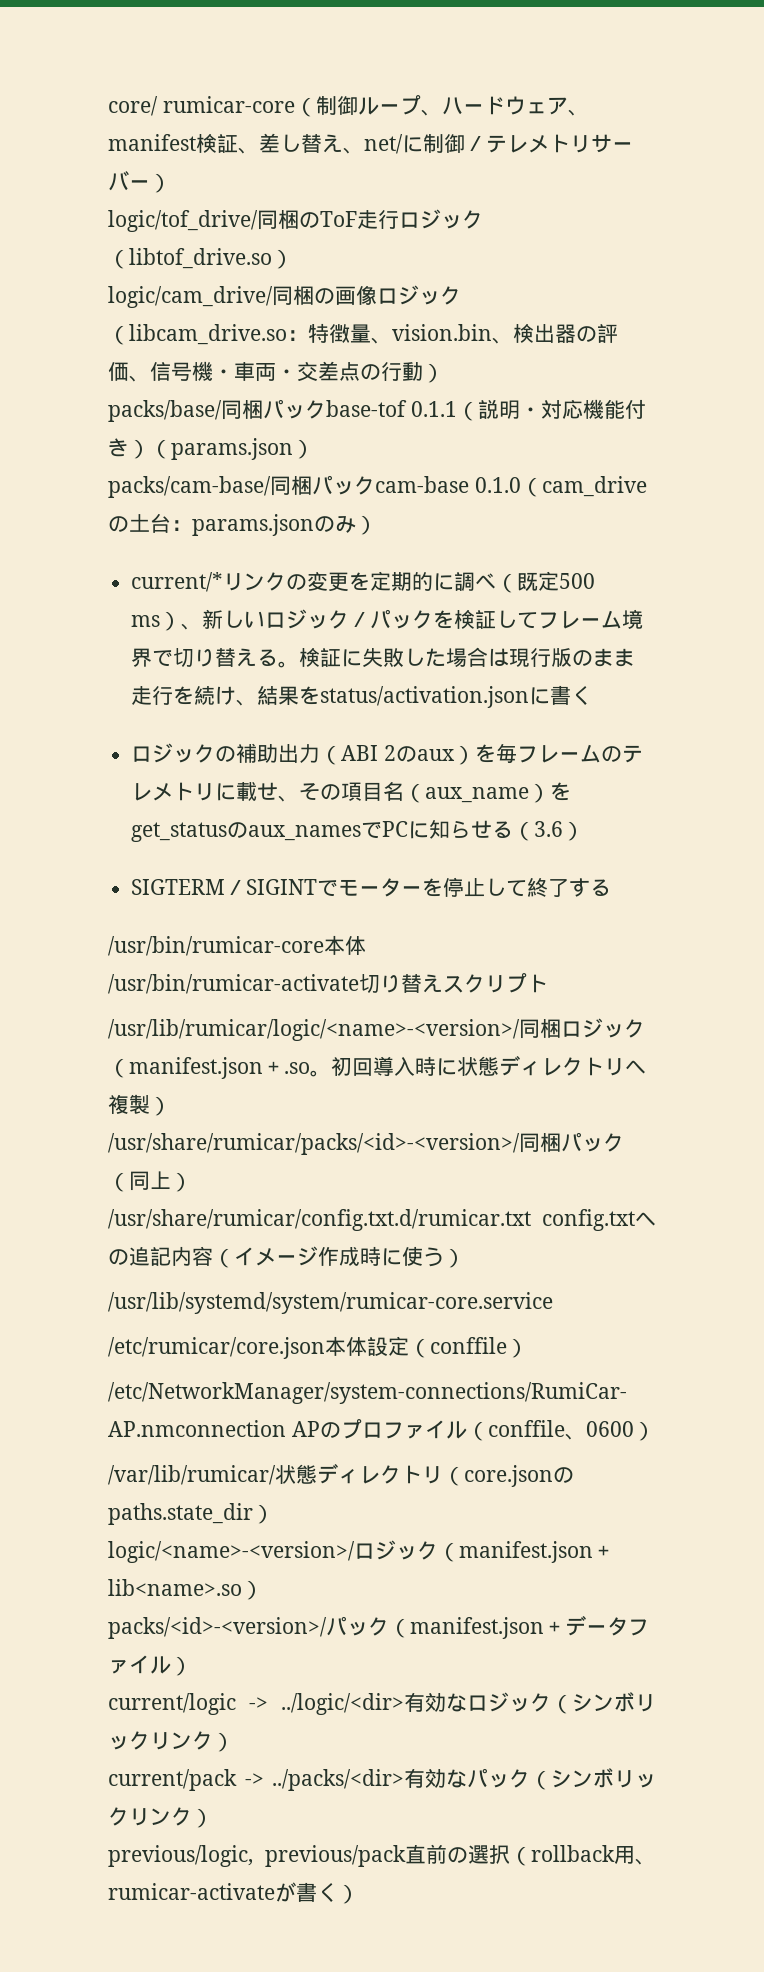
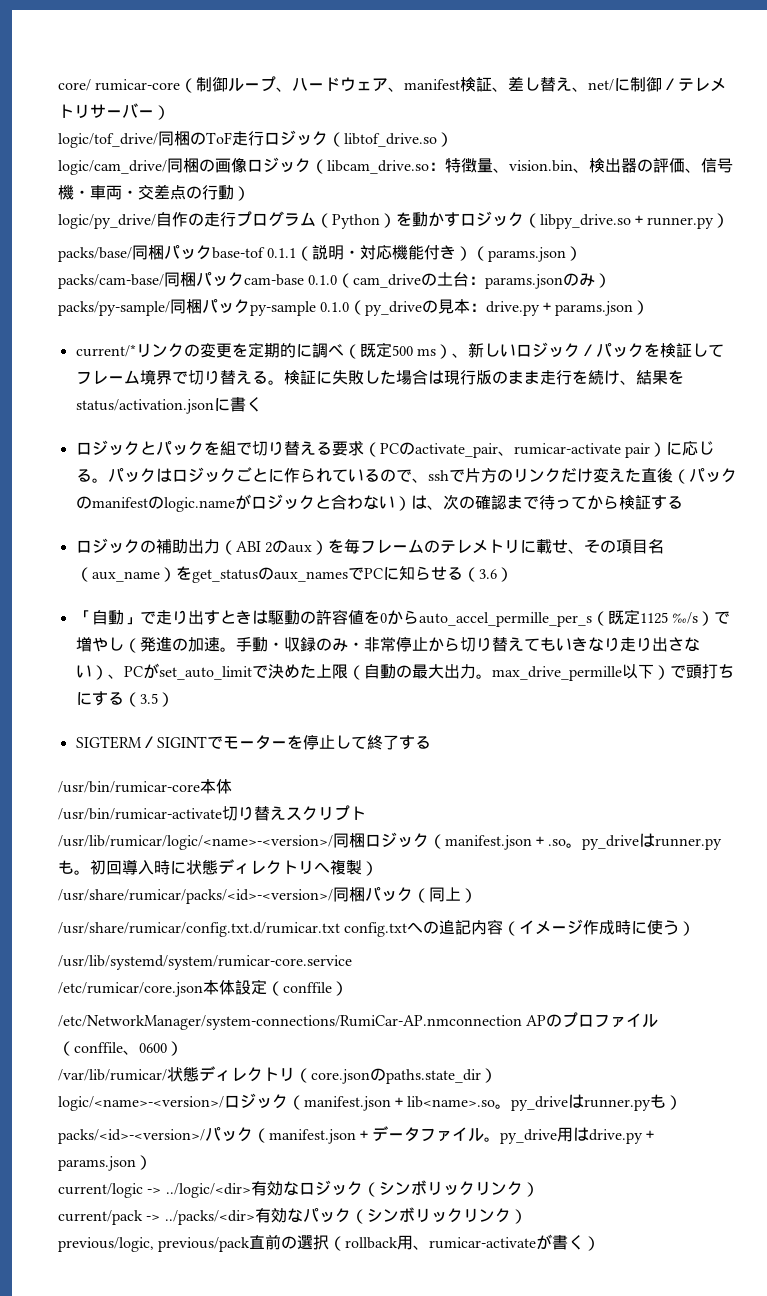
+ logic/py_drive/自作の走行プログラム（Python）を動かすロジック（libpy_drive.so＋runner.py）
+ packs/py-sample/同梱パックpy-sample 0.1.0（py_driveの見本：drive.py＋params.json）
+ ロジックとパックを組で切り替える要求（PCのactivate_pair、rumicar-activate pair）に応じる。パックはロジックごとに作られているので、sshで片方のリンクだけ変えた直後（パックのmanifestのlogic.nameがロジックと合わない）は、次の確認まで待ってから検証する
+ 「自動」で走り出すときは駆動の許容値を0からauto_accel_permille_per_s（既定1125 ‰/s）で増やし（発進の加速。手動・収録のみ・非常停止から切り替えてもいきなり走り出さない）、PCがset_auto_limitで決めた上限（自動の最大出力。max_drive_permille以下）で頭打ちにする（3.5）
- /usr/lib/rumicar/logic/<name>-<version>/同梱ロジック（manifest.json＋.so。
+ /usr/lib/rumicar/logic/<name>-<version>/同梱ロジック（manifest.json＋.so。py_driveはrunner.pyも。
- logic/<name>-<version>/ロジック（manifest.json＋lib<name>.so）
+ logic/<name>-<version>/ロジック（manifest.json＋lib<name>.so。py_driveはrunner.pyも）
- packs/<id>-<version>/パック（manifest.json＋データファイル）
+ packs/<id>-<version>/パック（manifest.json＋データファイル。py_drive用はdrive.py＋params.json）

